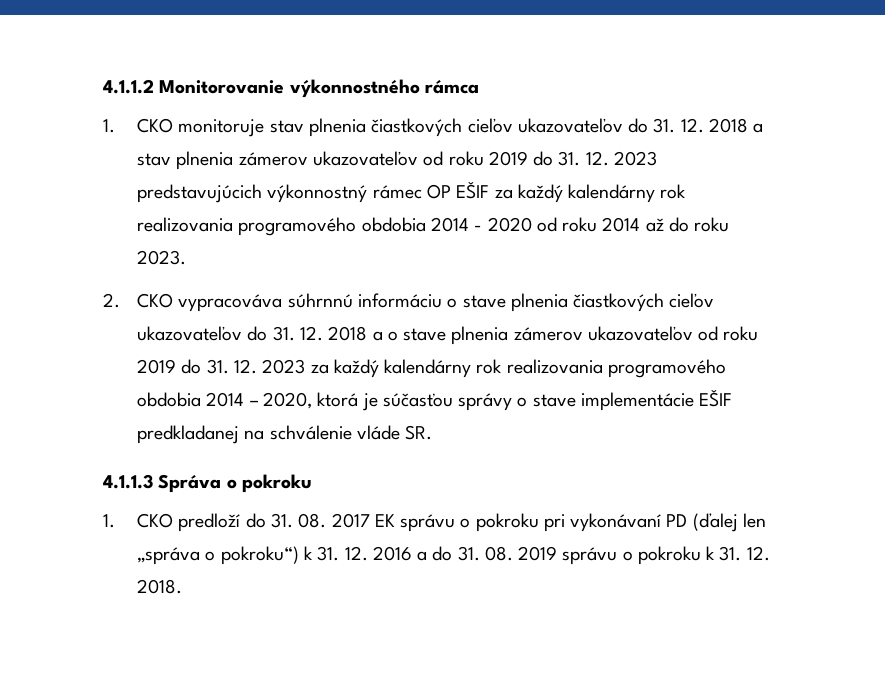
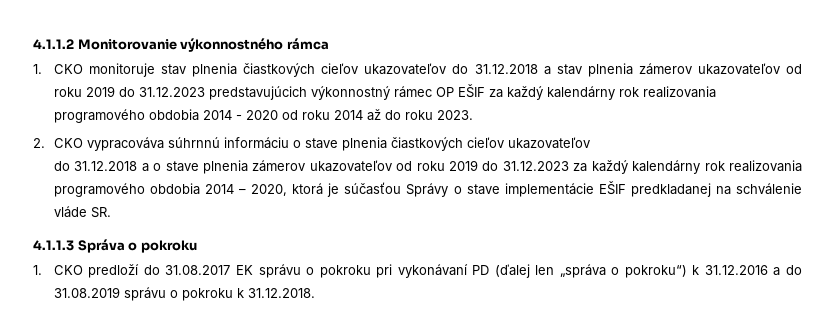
- 1. CKO monitoruje stav plnenia čiastkových cieľov ukazovateľov do 31. 12. 2018 a stav plnenia zámerov ukazovateľov od roku 2019 do 31. 12. 2023 predstavujúcich výkonnostný rámec OP EŠIF za každý kalendárny rok realizovania programového obdobia 2014 - 2020 od roku 2014 až do roku 2023.
+ 1. CKO monitoruje stav plnenia čiastkových cieľov ukazovateľov do 31.12.2018 a stav plnenia zámerov ukazovateľov od roku 2019 do 31.12.2023 predstavujúcich výkonnostný rámec OP EŠIF za každý kalendárny rok realizovania programového obdobia 2014 - 2020 od roku 2014 až do roku 2023.
- 2. CKO vypracováva súhrnnú informáciu o stave plnenia čiastkových cieľov ukazovateľov do 31. 12. 2018 a o stave plnenia zámerov ukazovateľov od roku 2019 do 31. 12. 2023 za každý kalendárny rok realizovania programového obdobia 2014 – 2020, ktorá je súčasťou správy o stave implementácie EŠIF predkladanej na schválenie vláde SR.
+ 2. CKO vypracováva súhrnnú informáciu o stave plnenia čiastkových cieľov ukazovateľov
+ do 31.12.2018 a o stave plnenia zámerov ukazovateľov od roku 2019 do 31.12.2023 za každý kalendárny rok realizovania programového obdobia 2014 – 2020, ktorá je súčasťou Správy o stave implementácie EŠIF predkladanej na schválenie vláde SR.
- 1. CKO predloží do 31. 08. 2017 EK správu o pokroku pri vykonávaní PD (ďalej len „správa o pokroku“) k 31. 12. 2016 a do 31. 08. 2019 správu o pokroku k 31. 12. 2018.
+ 1. CKO predloží do 31.08.2017 EK správu o pokroku pri vykonávaní PD (ďalej len „správa o pokroku“) k 31.12.2016 a do 31.08.2019 správu o pokroku k 31.12.2018.

